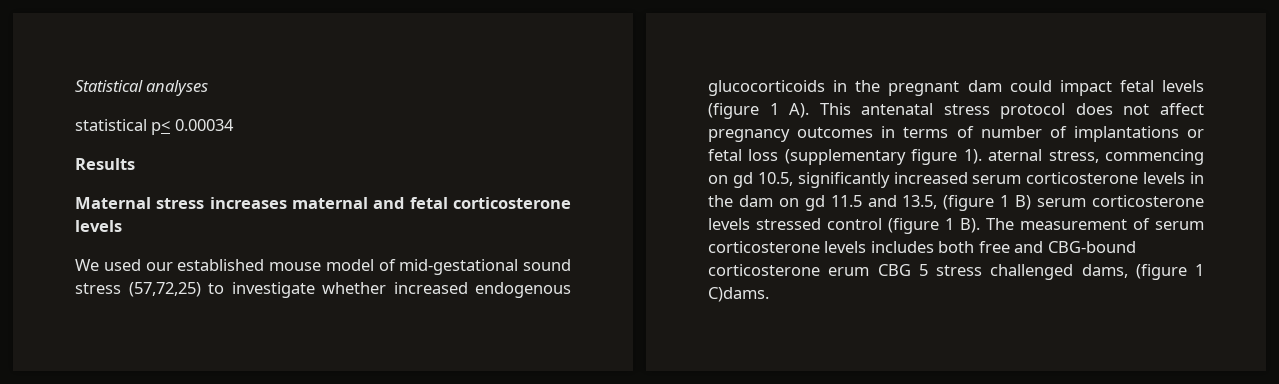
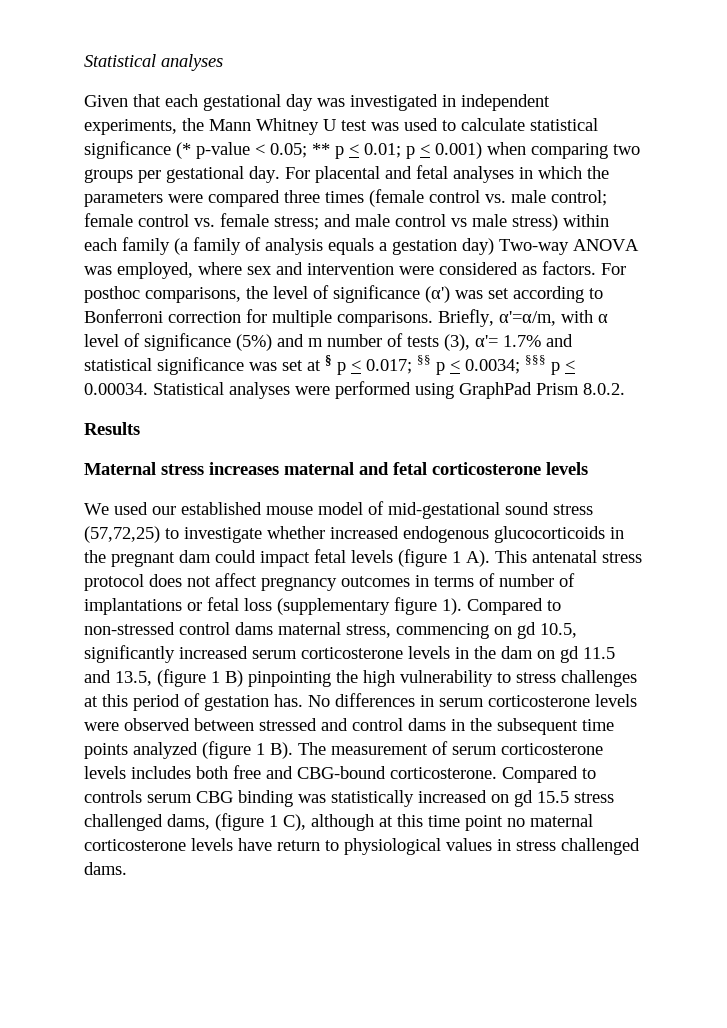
- statistical p< 0.00034
+ Given that each gestational day was investigated in independent experiments, the Mann Whitney U test was used to calculate statistical significance (* p-value < 0.05; ** p < 0.01; p < 0.001) when comparing two groups per gestational day. For placental and fetal analyses in which the parameters were compared three times (female control vs. male control; female control vs. female stress; and male control vs male stress) within each family (a family of analysis equals a gestation day) Two-way ANOVA was employed, where sex and intervention were considered as factors. For posthoc comparisons, the level of significance (α') was set according to Bonferroni correction for multiple comparisons. Briefly, α'=α/m, with α level of significance (5%) and m number of tests (3), α'= 1.7% and statistical significance was set at § p < 0.017; §§ p < 0.0034; §§§ p < 0.00034. Statistical analyses were performed using GraphPad Prism 8.0.2.
- We used our established mouse model of mid-gestational sound stress (57,72,25) to investigate whether increased endogenous glucocorticoids in the pregnant dam could impact fetal levels (figure 1 A). This antenatal stress protocol does not affect pregnancy outcomes in terms of number of implantations or fetal loss (supplementary figure 1). aternal stress, commencing on gd 10.5, significantly increased serum corticosterone levels in the dam on gd 11.5 and 13.5, (figure 1 B) serum corticosterone levels stressed control (figure 1 B). The measurement of serum corticosterone levels includes both free and CBG-bound corticosterone erum CBG 5 stress challenged dams, (figure 1 C)dams.
+ We used our established mouse model of mid-gestational sound stress (57,72,25) to investigate whether increased endogenous glucocorticoids in the pregnant dam could impact fetal levels (figure 1 A). This antenatal stress protocol does not affect pregnancy outcomes in terms of number of implantations or fetal loss (supplementary figure 1). Compared to non-stressed control dams maternal stress, commencing on gd 10.5, significantly increased serum corticosterone levels in the dam on gd 11.5 and 13.5, (figure 1 B) pinpointing the high vulnerability to stress challenges at this period of gestation has. No differences in serum corticosterone levels were observed between stressed and control dams in the subsequent time points analyzed (figure 1 B). The measurement of serum corticosterone levels includes both free and CBG-bound corticosterone. Compared to controls serum CBG binding was statistically increased on gd 15.5 stress challenged dams, (figure 1 C), although at this time point no maternal corticosterone levels have return to physiological values in stress challenged dams.

